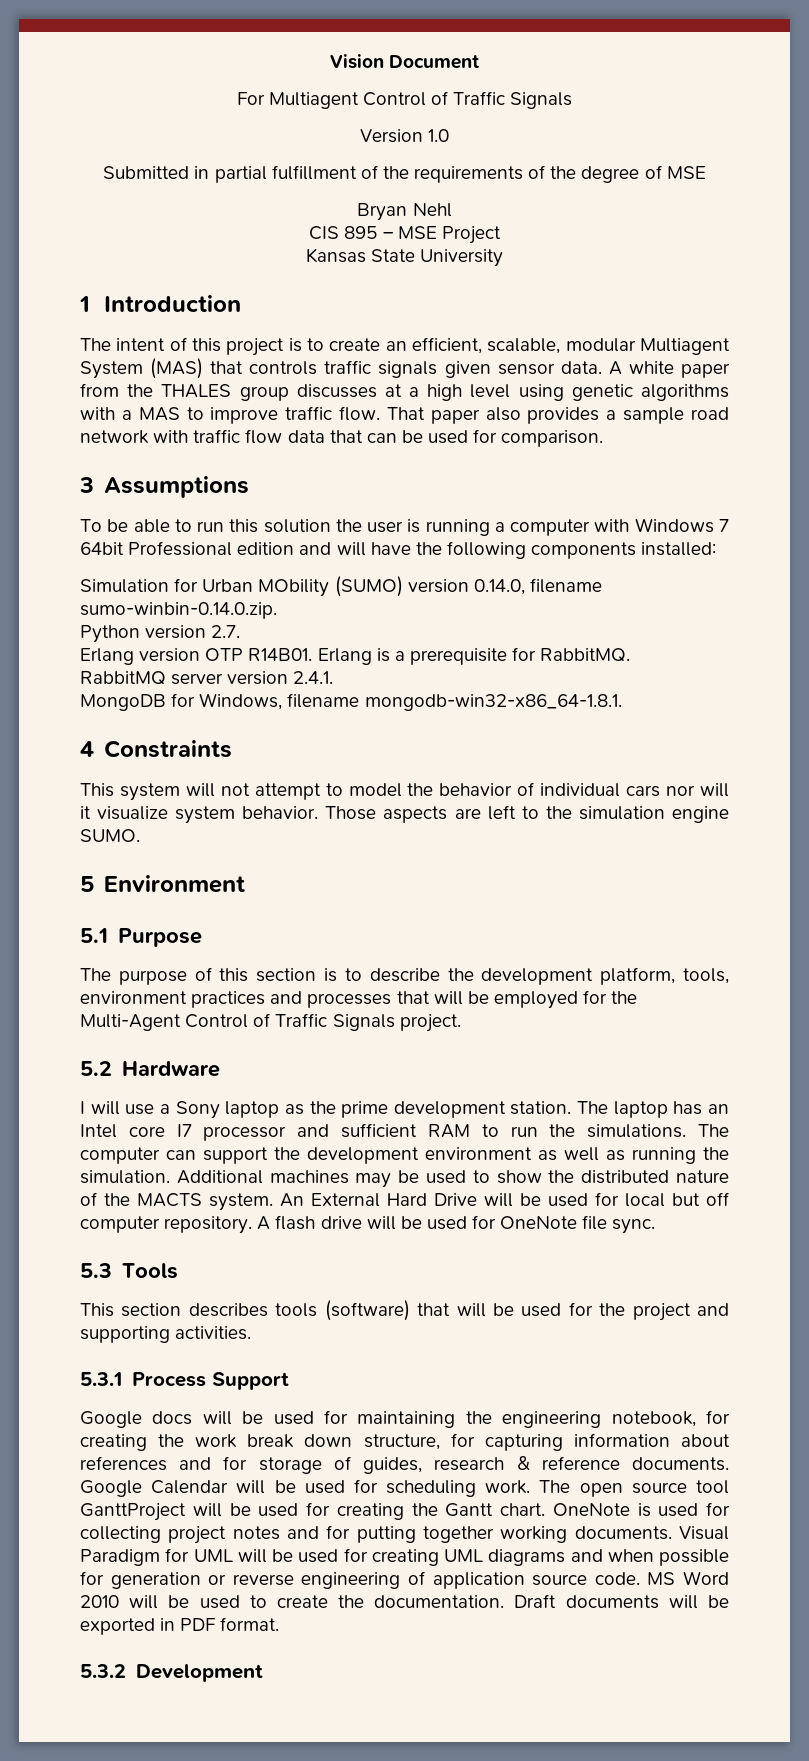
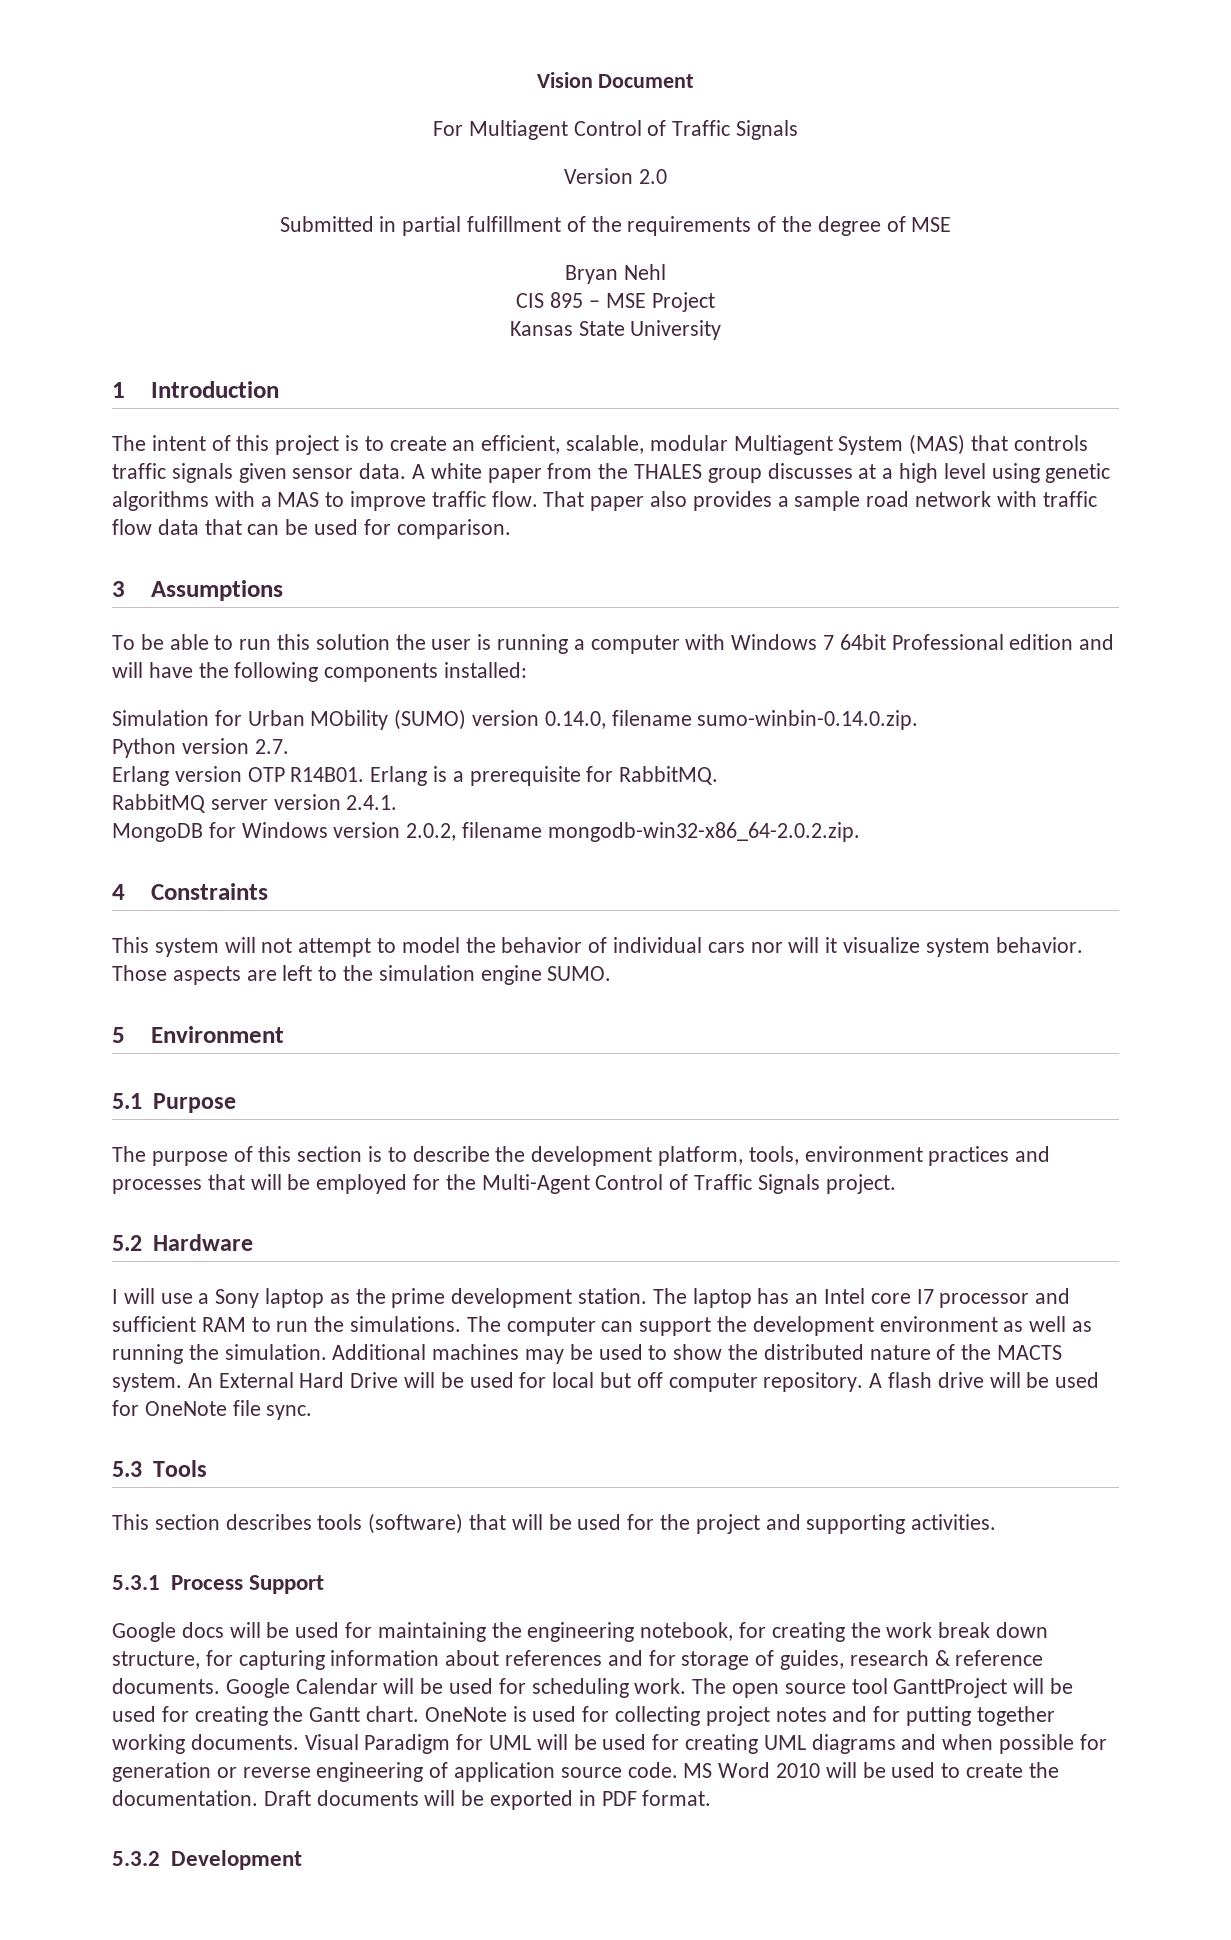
- Version 1.0
+ Version 2.0
- MongoDB for Windows, filename mongodb-win32-x86_64-1.8.1.
+ MongoDB for Windows version 2.0.2, filename mongodb-win32-x86_64-2.0.2.zip.

